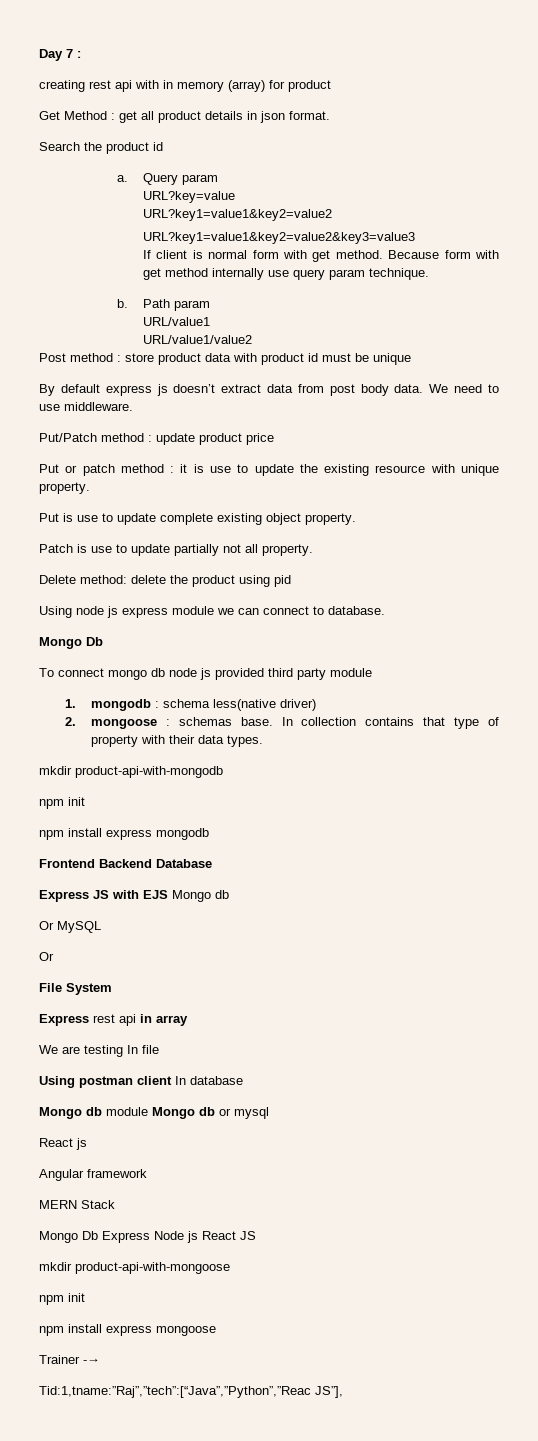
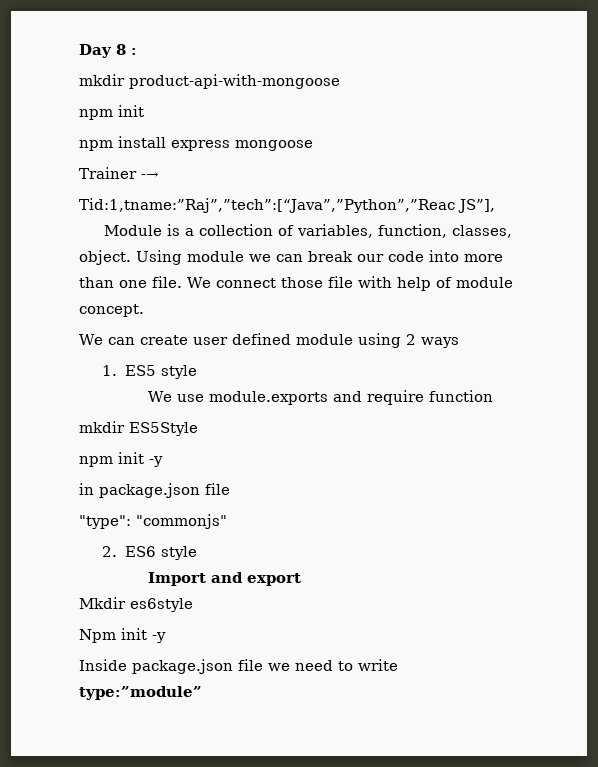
- Day 7 :
- creating rest api with in memory (array) for product
- Get Method : get all product details in json format.
- Search the product id
- a. Query param
- URL?key=value
- URL?key1=value1&key2=value2
- URL?key1=value1&key2=value2&key3=value3
- If client is normal form with get method. Because form with get method internally use query param technique.
- b. Path param
- URL/value1
- URL/value1/value2
- Post method : store product data with product id must be unique
- By default express js doesn’t extract data from post body data. We need to use middleware.
- Put/Patch method : update product price
- Put or patch method : it is use to update the existing resource with unique property.
- Put is use to update complete existing object property.
- Patch is use to update partially not all property.
- Delete method: delete the product using pid
- Using node js express module we can connect to database.
- Mongo Db
- To connect mongo db node js provided third party module
- 1. mongodb : schema less(native driver)
- 2. mongoose : schemas base. In collection contains that type of property with their data types.
- mkdir product-api-with-mongodb
- npm init
- npm install express mongodb
- Frontend Backend Database
- Express JS with EJS Mongo db
- Or MySQL
- Or
- File System
- Express rest api in array
- We are testing In file
- Using postman client In database
- Mongo db module Mongo db or mysql
- React js
- Angular framework
- MERN Stack
- Mongo Db Express Node js React JS
+ Day 8 :
+ Module is a collection of variables, function, classes, object. Using module we can break our code into more than one file. We connect those file with help of module concept.
+ We can create user defined module using 2 ways
+ 1. ES5 style
+ We use module.exports and require function
+ mkdir ES5Style
+ npm init -y
+ in package.json file
+ "type": "commonjs"
+ 2. ES6 style
+ Import and export
+ Mkdir es6style
+ Npm init -y
+ Inside package.json file we need to write type:”module”

